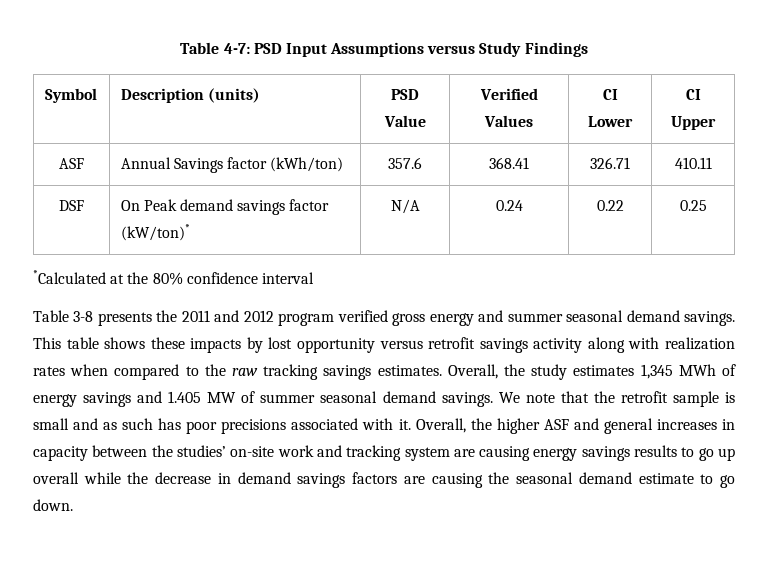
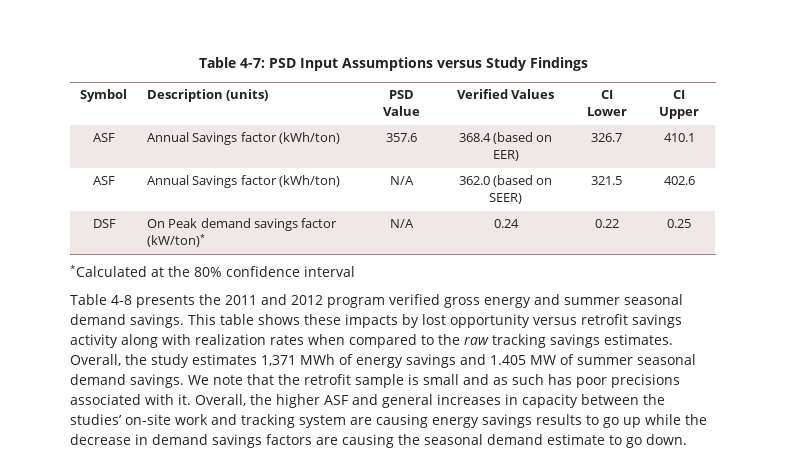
- ASF | Annual Savings factor (kWh/ton) | 357.6 | 368.41 | 326.71 | 410.11
+ ASF | Annual Savings factor (kWh/ton) | 357.6 | 368.4 (based on EER) | 326.7 | 410.1
+ ASF | Annual Savings factor (kWh/ton) | N/A | 362.0 (based on SEER) | 321.5 | 402.6
- Table 3-8 presents the 2011 and 2012 program verified gross energy and summer seasonal demand savings.
+ Table 4-8 presents the 2011 and 2012 program verified gross energy and summer seasonal demand savings.
- Overall, the study estimates 1,345 MWh of energy savings and 1.405 MW of summer seasonal demand savings.
+ Overall, the study estimates 1,371 MWh of energy savings and 1.405 MW of summer seasonal demand savings.
- Overall, the higher ASF and general increases in capacity between the studies’ on-site work and tracking system are causing energy savings results to go up overall while the decrease in demand savings factors are causing the seasonal demand estimate to go down.
+ Overall, the higher ASF and general increases in capacity between the studies’ on-site work and tracking system are causing energy savings results to go up while the decrease in demand savings factors are causing the seasonal demand estimate to go down.

